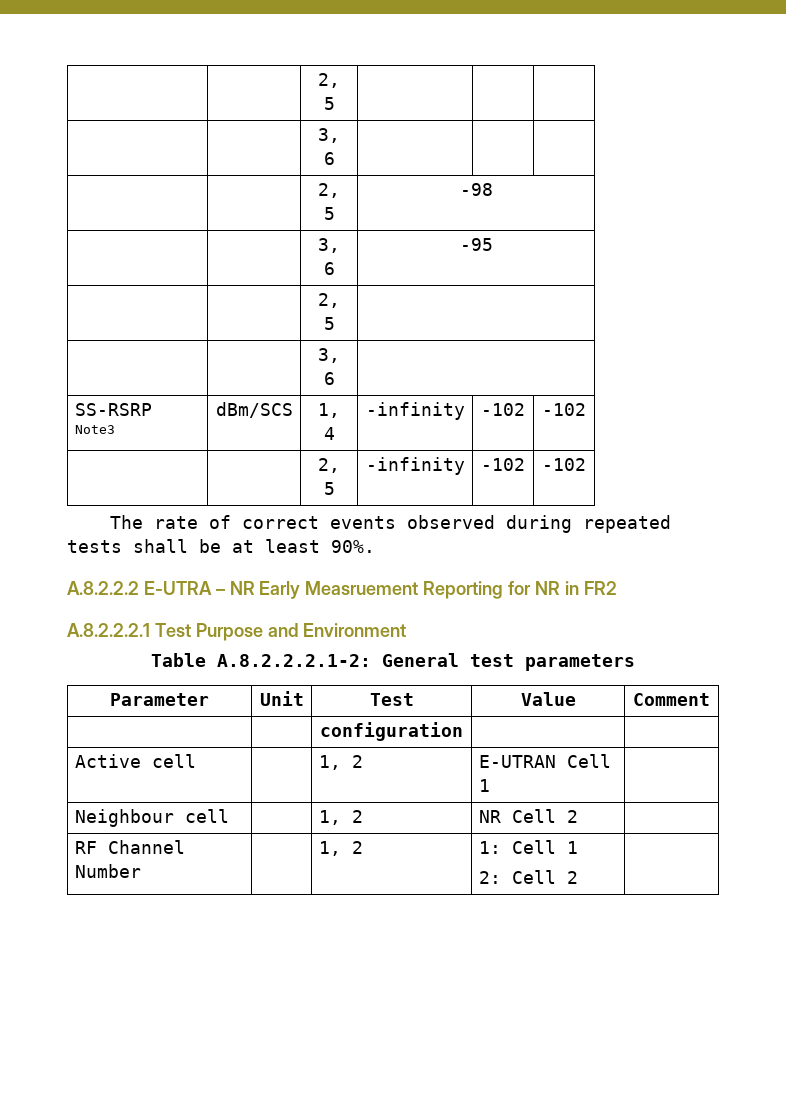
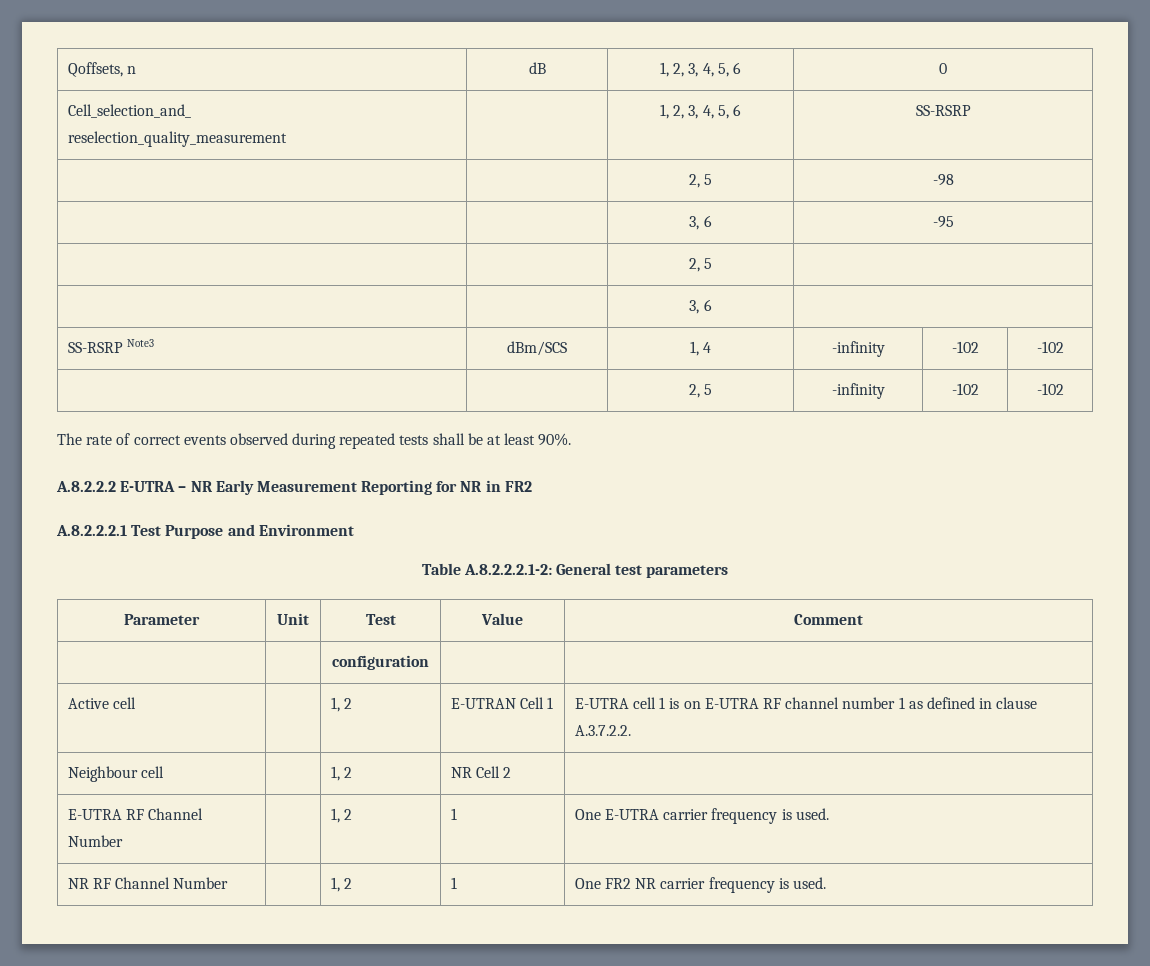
- | | 2, 5 | | |
- | | 3, 6 | | |
+ Qoffsets, n | dB | 1, 2, 3, 4, 5, 6 | 0
+ Cell_selection_and_
+ reselection_quality_measurement | | 1, 2, 3, 4, 5, 6 | SS-RSRP
- A.8.2.2.2 E-UTRA – NR Early Measruement Reporting for NR in FR2
+ A.8.2.2.2 E-UTRA – NR Early Measurement Reporting for NR in FR2
- Active cell | | 1, 2 | E-UTRAN Cell 1 |
+ Active cell | | 1, 2 | E-UTRAN Cell 1 | E-UTRA cell 1 is on E-UTRA RF channel number 1 as defined in clause A.3.7.2.2.
- RF Channel Number | | 1, 2 | 1: Cell 1
- 2: Cell 2 |
+ E-UTRA RF Channel Number | | 1, 2 | 1 | One E-UTRA carrier frequency is used.
+ NR RF Channel Number | | 1, 2 | 1 | One FR2 NR carrier frequency is used.

